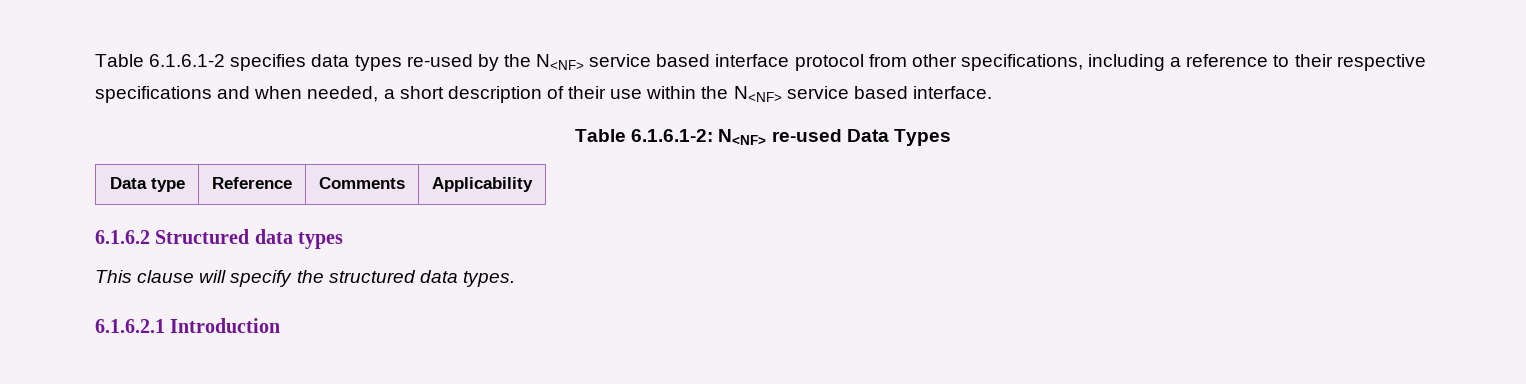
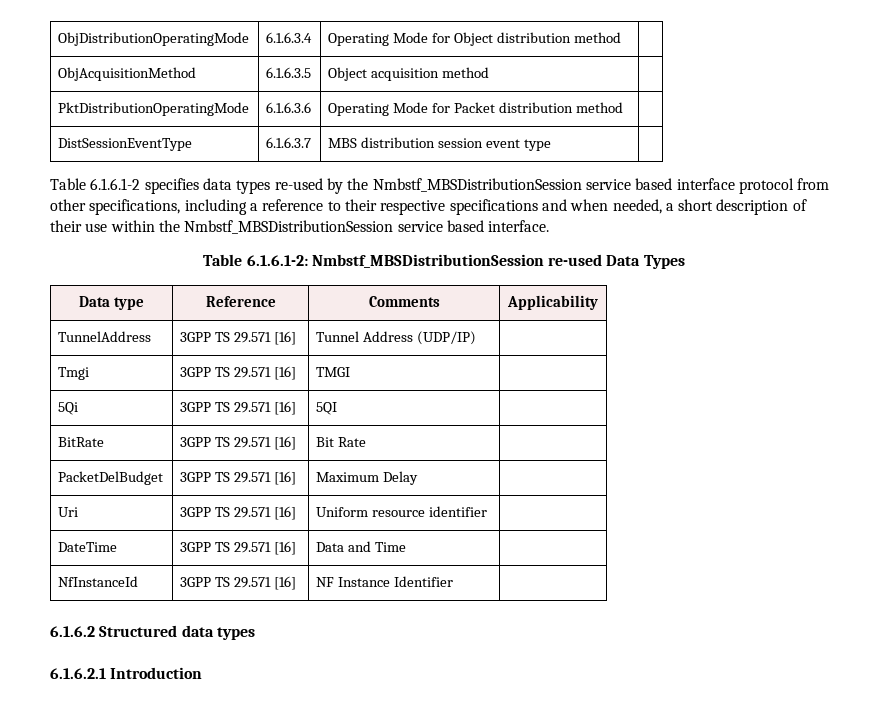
+ ObjDistributionOperatingMode | 6.1.6.3.4 | Operating Mode for Object distribution method |
+ ObjAcquisitionMethod | 6.1.6.3.5 | Object acquisition method |
+ PktDistributionOperatingMode | 6.1.6.3.6 | Operating Mode for Packet distribution method |
+ DistSessionEventType | 6.1.6.3.7 | MBS distribution session event type |
- Table 6.1.6.1-2 specifies data types re-used by the N<NF> service based interface protocol from other specifications, including a reference to their respective specifications and when needed, a short description of their use within the N<NF> service based interface.
+ Table 6.1.6.1-2 specifies data types re-used by the Nmbstf_MBSDistributionSession service based interface protocol from other specifications, including a reference to their respective specifications and when needed, a short description of their use within the Nmbstf_MBSDistributionSession service based interface.
- Table 6.1.6.1-2: N<NF> re-used Data Types
+ Table 6.1.6.1-2: Nmbstf_MBSDistributionSession re-used Data Types
+ TunnelAddress | 3GPP TS 29.571 [16] | Tunnel Address (UDP/IP) |
+ Tmgi | 3GPP TS 29.571 [16] | TMGI |
+ 5Qi | 3GPP TS 29.571 [16] | 5QI |
+ BitRate | 3GPP TS 29.571 [16] | Bit Rate |
+ PacketDelBudget | 3GPP TS 29.571 [16] | Maximum Delay |
+ Uri | 3GPP TS 29.571 [16] | Uniform resource identifier |
+ DateTime | 3GPP TS 29.571 [16] | Data and Time |
+ NfInstanceId | 3GPP TS 29.571 [16] | NF Instance Identifier |
  6.1.6.2 Structured data types
- This clause will specify the structured data types.

